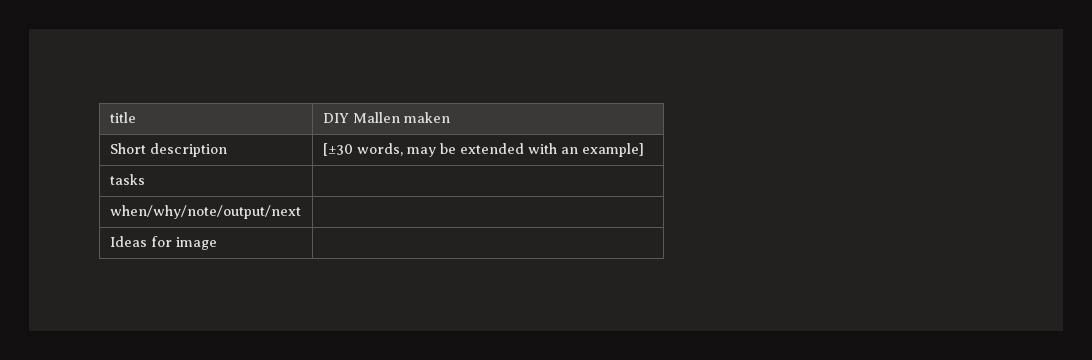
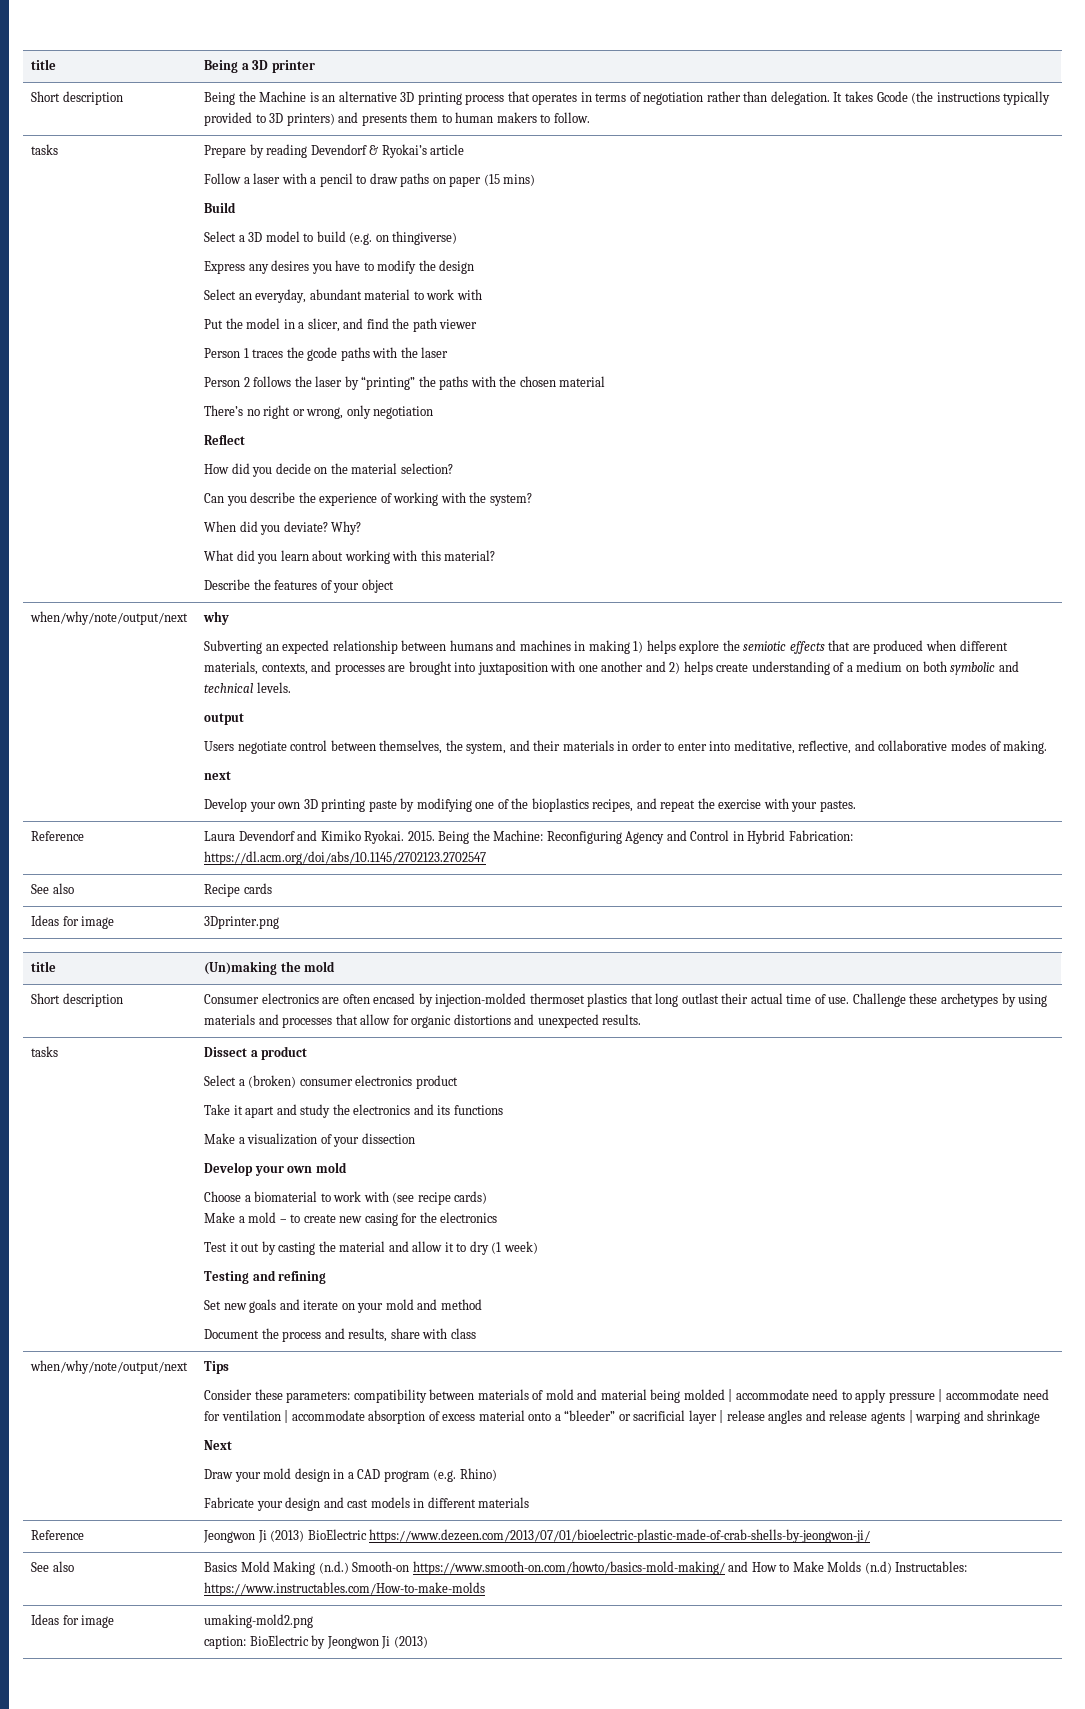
- title | DIY Mallen maken
- Short description | [±30 words, may be extended with an example]
- tasks |
- when/why/note/output/next |
- Ideas for image |
+ title | Being a 3D printer
+ Short description | Being the Machine is an alternative 3D printing process that operates in terms of negotiation rather than delegation. It takes Gcode (the instructions typically provided to 3D printers) and presents them to human makers to follow.
+ tasks | Prepare by reading Devendorf & Ryokai’s article
+ Follow a laser with a pencil to draw paths on paper (15 mins)
+ Build
+ Select a 3D model to build (e.g. on thingiverse)
+ Express any desires you have to modify the design
+ Select an everyday, abundant material to work with
+ Put the model in a slicer, and find the path viewer
+ Person 1 traces the gcode paths with the laser
+ Person 2 follows the laser by “printing” the paths with the chosen material
+ There’s no right or wrong, only negotiation
+ Reflect
+ How did you decide on the material selection?
+ Can you describe the experience of working with the system?
+ When did you deviate? Why?
+ What did you learn about working with this material?
+ Describe the features of your object
+ when/why/note/output/next | why
+ Subverting an expected relationship between humans and machines in making 1) helps explore the semiotic effects that are produced when different materials, contexts, and processes are brought into juxtaposition with one another and 2) helps create understanding of a medium on both symbolic and technical levels.
+ output
+ Users negotiate control between themselves, the system, and their materials in order to enter into meditative, reflective, and collaborative modes of making.
+ next
+ Develop your own 3D printing paste by modifying one of the bioplastics recipes, and repeat the exercise with your pastes.
+ Reference | Laura Devendorf and Kimiko Ryokai. 2015. Being the Machine: Reconfiguring Agency and Control in Hybrid Fabrication: https://dl.acm.org/doi/abs/10.1145/2702123.2702547
+ See also | Recipe cards
+ Ideas for image | 3Dprinter.png
+ title | (Un)making the mold
+ Short description | Consumer electronics are often encased by injection-molded thermoset plastics that long outlast their actual time of use. Challenge these archetypes by using materials and processes that allow for organic distortions and unexpected results.
+ tasks | Dissect a product
+ Select a (broken) consumer electronics product
+ Take it apart and study the electronics and its functions
+ Make a visualization of your dissection
+ Develop your own mold
+ Choose a biomaterial to work with (see recipe cards)
+ Make a mold – to create new casing for the electronics
+ Test it out by casting the material and allow it to dry (1 week)
+ Testing and refining
+ Set new goals and iterate on your mold and method
+ Document the process and results, share with class
+ when/why/note/output/next | Tips
+ Consider these parameters: compatibility between materials of mold and material being molded | accommodate need to apply pressure | accommodate need for ventilation | accommodate absorption of excess material onto a “bleeder” or sacrificial layer | release angles and release agents | warping and shrinkage
+ Next
+ Draw your mold design in a CAD program (e.g. Rhino)
+ Fabricate your design and cast models in different materials
+ Reference | Jeongwon Ji (2013) BioElectric https://www.dezeen.com/2013/07/01/bioelectric-plastic-made-of-crab-shells-by-jeongwon-ji/
+ See also | Basics Mold Making (n.d.) Smooth-on https://www.smooth-on.com/howto/basics-mold-making/ and How to Make Molds (n.d) Instructables: https://www.instructables.com/How-to-make-molds
+ Ideas for image | umaking-mold2.png
+ caption: BioElectric by Jeongwon Ji (2013)

